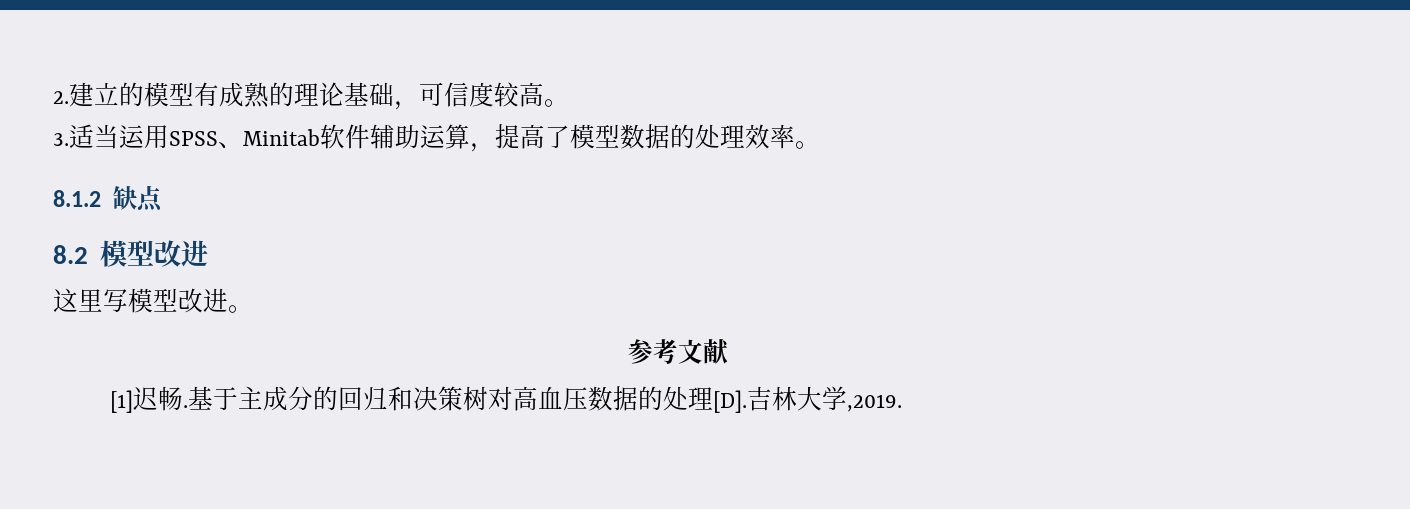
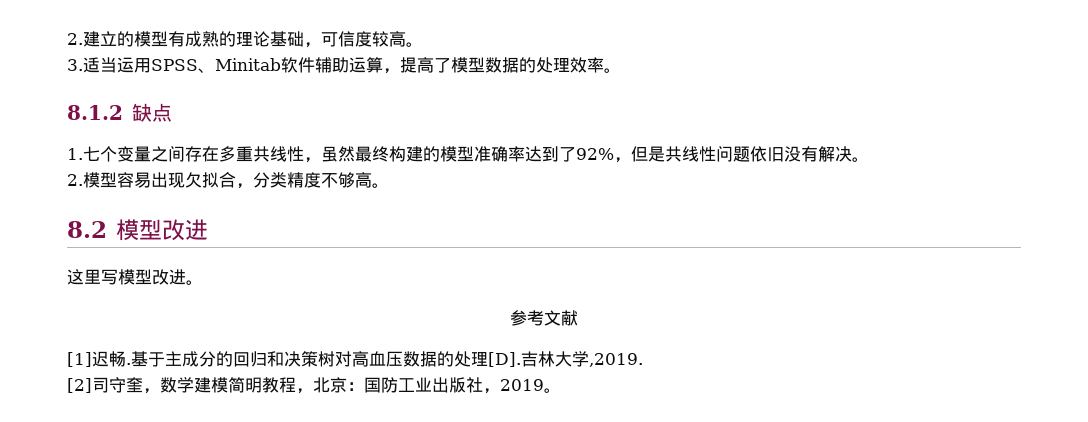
+ 1.七个变量之间存在多重共线性，虽然最终构建的模型准确率达到了92%，但是共线性问题依旧没有解决。
+ 2.模型容易出现欠拟合，分类精度不够高。
+ [2]司守奎，数学建模简明教程，北京：国防工业出版社，2019。

